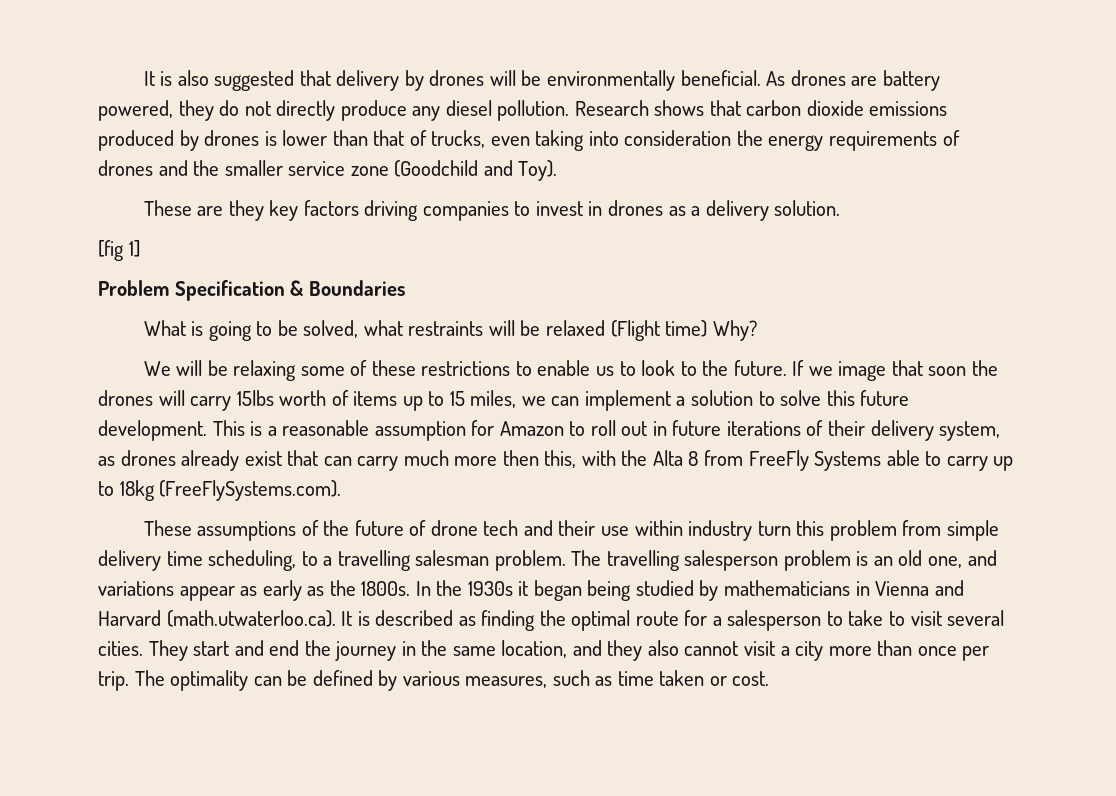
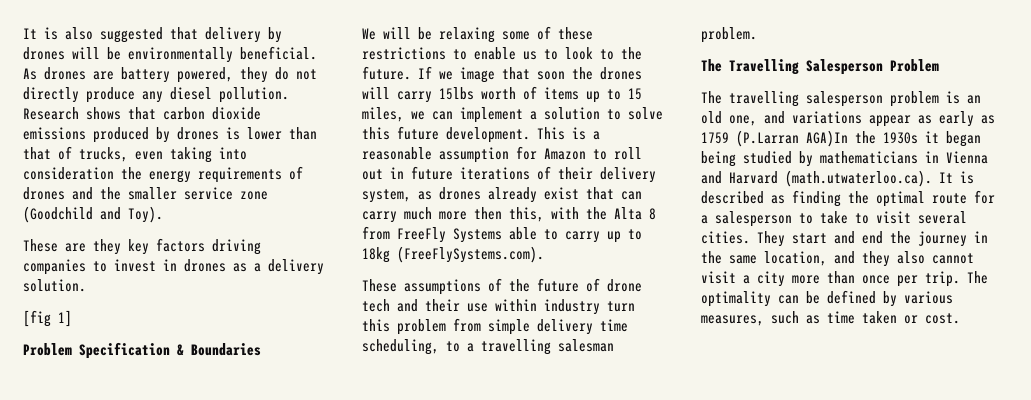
- What is going to be solved, what restraints will be relaxed (Flight time) Why?
- These assumptions of the future of drone tech and their use within industry turn this problem from simple delivery time scheduling, to a travelling salesman problem. The travelling salesperson problem is an old one, and variations appear as early as the 1800s. In the 1930s it began being studied by mathematicians in Vienna and Harvard (math.utwaterloo.ca). It is described as finding the optimal route for a salesperson to take to visit several cities.
+ These assumptions of the future of drone tech and their use within industry turn this problem from simple delivery time scheduling, to a travelling salesman problem.
+ The Travelling Salesperson Problem
+ The travelling salesperson problem is an old one, and variations appear as early as 1759 (P.Larran AGA)In the 1930s it began being studied by mathematicians in Vienna and Harvard (math.utwaterloo.ca). It is described as finding the optimal route for a salesperson to take to visit several cities.

